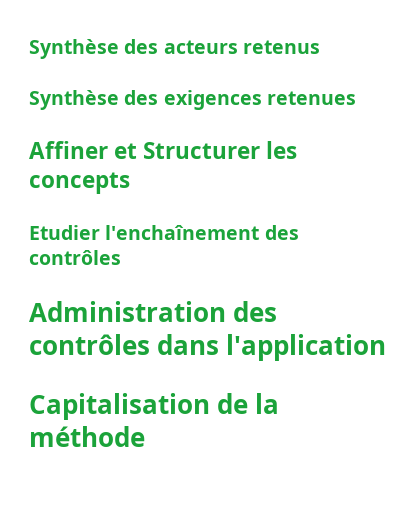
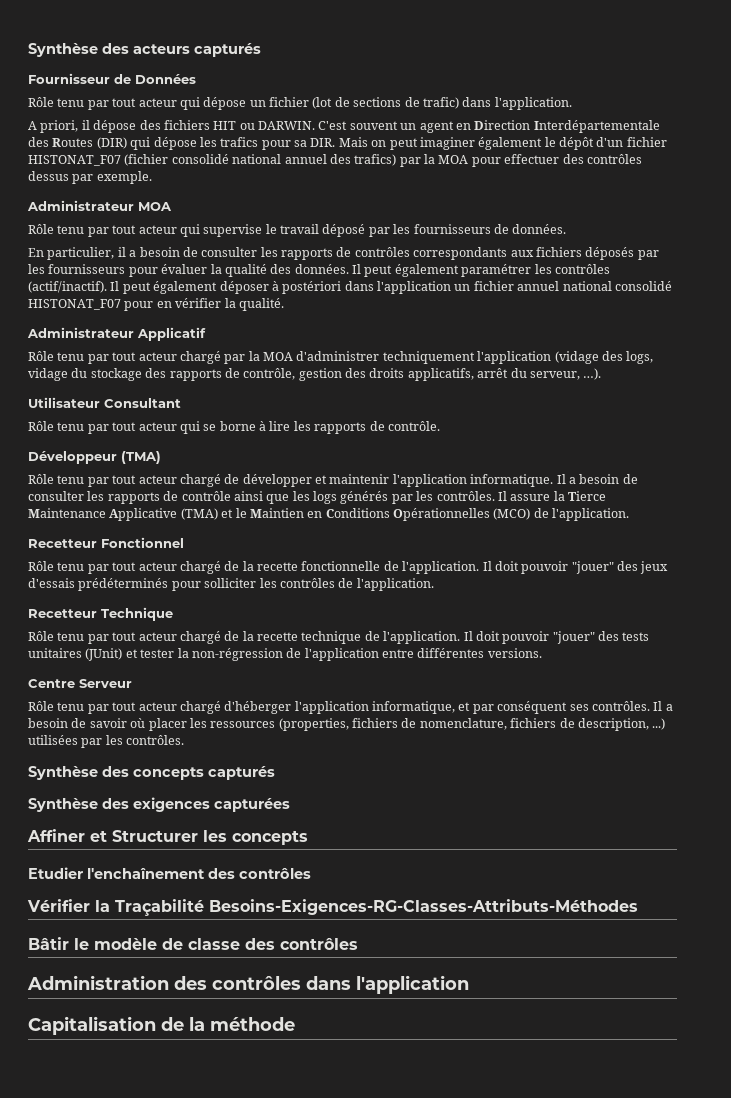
- Synthèse des acteurs retenus
+ Synthèse des acteurs capturés
+ Fournisseur de Données
+ Rôle tenu par tout acteur qui dépose un fichier (lot de sections de trafic) dans l'application.
+ A priori, il dépose des fichiers HIT ou DARWIN. C'est souvent un agent en Direction Interdépartementale des Routes (DIR) qui dépose les trafics pour sa DIR. Mais on peut imaginer également le dépôt d'un fichier HISTONAT_F07 (fichier consolidé national annuel des trafics) par la MOA pour effectuer des contrôles dessus par exemple.
+ Administrateur MOA
+ Rôle tenu par tout acteur qui supervise le travail déposé par les fournisseurs de données.
+ En particulier, il a besoin de consulter les rapports de contrôles correspondants aux fichiers déposés par les fournisseurs pour évaluer la qualité des données. Il peut également paramétrer les contrôles (actif/inactif). Il peut également déposer à postériori dans l'application un fichier annuel national consolidé HISTONAT_F07 pour en vérifier la qualité.
+ Administrateur Applicatif
+ Rôle tenu par tout acteur chargé par la MOA d'administrer techniquement l'application (vidage des logs, vidage du stockage des rapports de contrôle, gestion des droits applicatifs, arrêt du serveur, …).
+ Utilisateur Consultant
+ Rôle tenu par tout acteur qui se borne à lire les rapports de contrôle.
+ Développeur (TMA)
+ Rôle tenu par tout acteur chargé de développer et maintenir l'application informatique. Il a besoin de consulter les rapports de contrôle ainsi que les logs générés par les contrôles. Il assure la Tierce Maintenance Applicative (TMA) et le Maintien en Conditions Opérationnelles (MCO) de l'application.
+ Recetteur Fonctionnel
+ Rôle tenu par tout acteur chargé de la recette fonctionnelle de l'application. Il doit pouvoir "jouer" des jeux d'essais prédéterminés pour solliciter les contrôles de l'application.
+ Recetteur Technique
+ Rôle tenu par tout acteur chargé de la recette technique de l'application. Il doit pouvoir "jouer" des tests unitaires (JUnit) et tester la non-régression de l'application entre différentes versions.
+ Centre Serveur
+ Rôle tenu par tout acteur chargé d'héberger l'application informatique, et par conséquent ses contrôles. Il a besoin de savoir où placer les ressources (properties, fichiers de nomenclature, fichiers de description, ...) utilisées par les contrôles.
+ Synthèse des concepts capturés
- Synthèse des exigences retenues
+ Synthèse des exigences capturées
+ Vérifier la Traçabilité Besoins-Exigences-RG-Classes-Attributs-Méthodes
+ Bâtir le modèle de classe des contrôles

